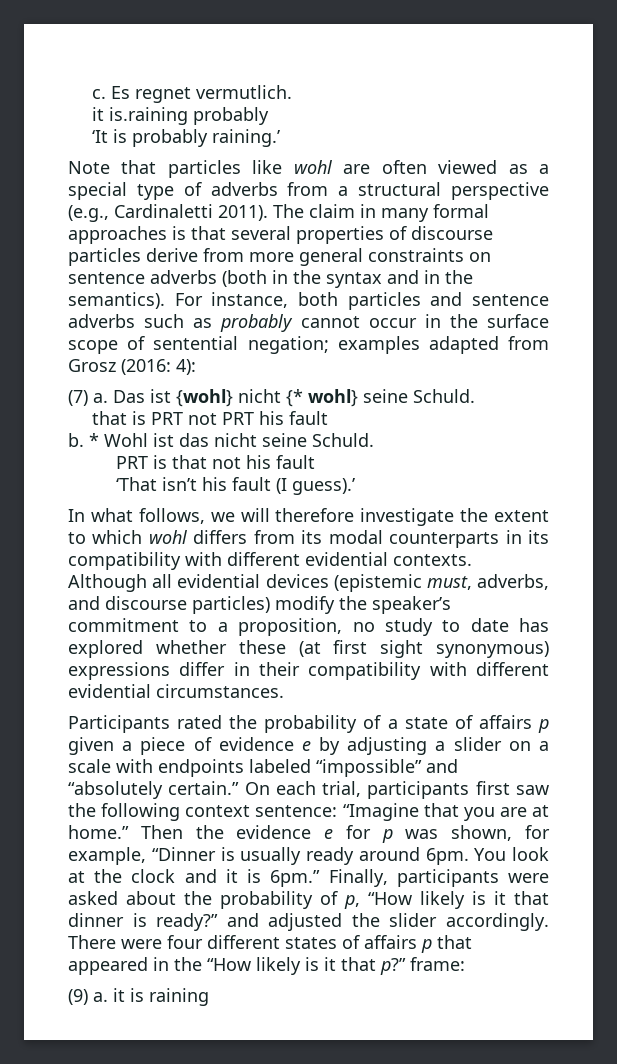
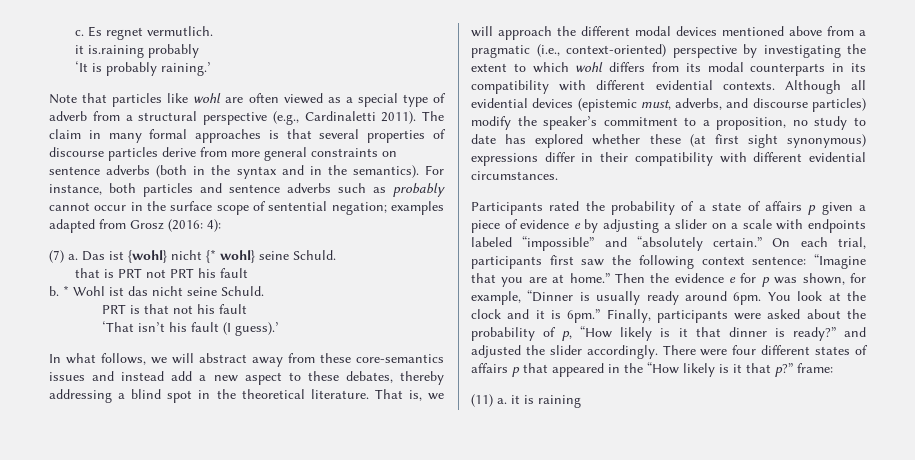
- Note that particles like wohl are often viewed as a special type of adverbs from a structural perspective (e.g., Cardinaletti 2011).
+ Note that particles like wohl are often viewed as a special type of adverb from a structural perspective (e.g., Cardinaletti 2011).
- In what follows, we will therefore investigate the extent to which wohl differs from its modal counterparts in its compatibility with different evidential contexts.
+ In what follows, we will abstract away from these core-semantics issues and instead add a new aspect to these debates, thereby addressing a blind spot in the theoretical literature. That is, we will approach the different modal devices mentioned above from a pragmatic (i.e., context-oriented) perspective by investigating the extent to which wohl differs from its modal counterparts in its compatibility with different evidential contexts.
- (9) a. it is raining
+ (11) a. it is raining

